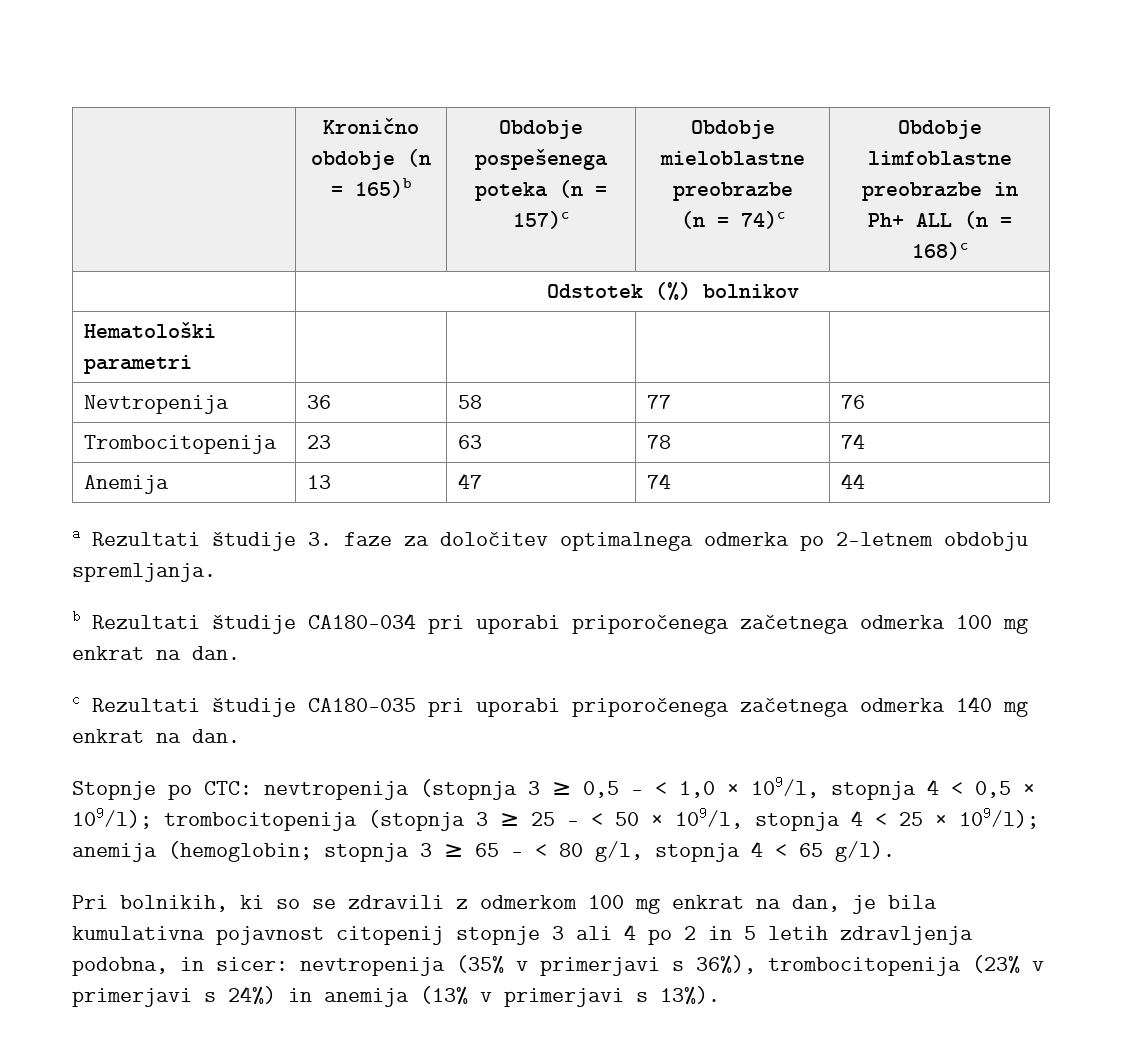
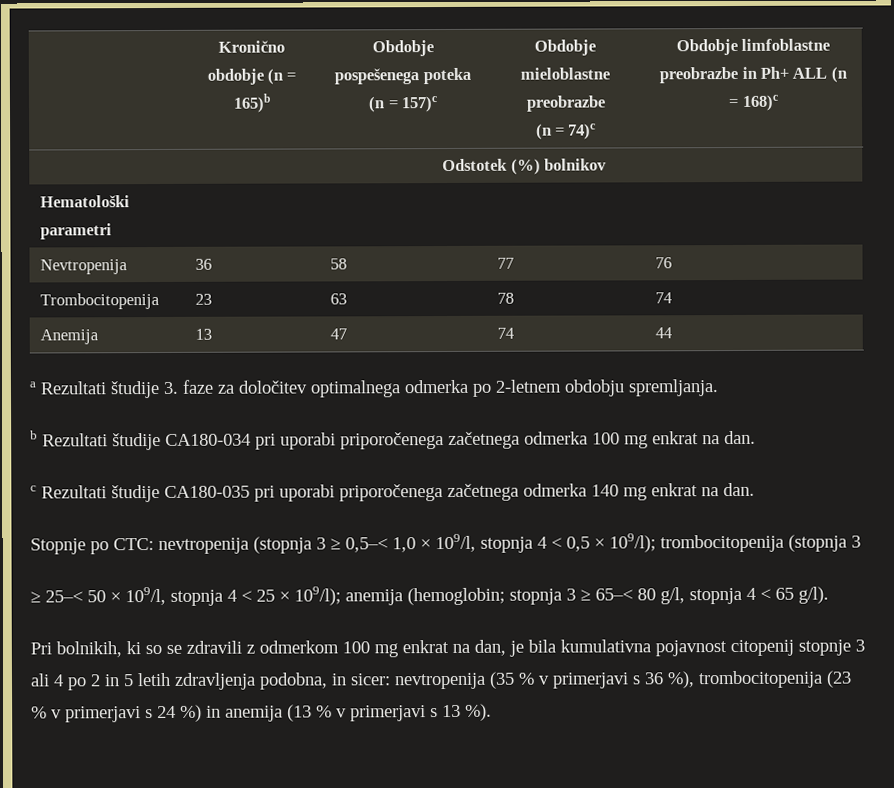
- Stopnje po CTC: nevtropenija (stopnja 3 ≥ 0,5 – < 1,0 × 109/l, stopnja 4 < 0,5 × 109/l); trombocitopenija (stopnja 3 ≥ 25 – < 50 × 109/l, stopnja 4 < 25 × 109/l); anemija (hemoglobin; stopnja 3 ≥ 65 – < 80 g/l, stopnja 4 < 65 g/l).
+ Stopnje po CTC: nevtropenija (stopnja 3 ≥ 0,5–< 1,0 × 109/l, stopnja 4 < 0,5 × 109/l); trombocitopenija (stopnja 3
+ ≥ 25–< 50 × 109/l, stopnja 4 < 25 × 109/l); anemija (hemoglobin; stopnja 3 ≥ 65–< 80 g/l, stopnja 4 < 65 g/l).
- Pri bolnikih, ki so se zdravili z odmerkom 100 mg enkrat na dan, je bila kumulativna pojavnost citopenij stopnje 3 ali 4 po 2 in 5 letih zdravljenja podobna, in sicer: nevtropenija (35% v primerjavi s 36%), trombocitopenija (23% v primerjavi s 24%) in anemija (13% v primerjavi s 13%).
+ Pri bolnikih, ki so se zdravili z odmerkom 100 mg enkrat na dan, je bila kumulativna pojavnost citopenij stopnje 3 ali 4 po 2 in 5 letih zdravljenja podobna, in sicer: nevtropenija (35 % v primerjavi s 36 %), trombocitopenija (23 % v primerjavi s 24 %) in anemija (13 % v primerjavi s 13 %).

